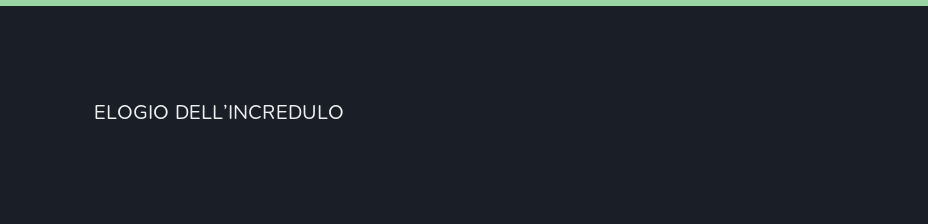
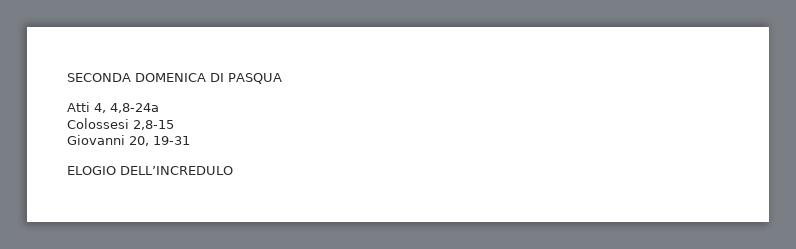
+ SECONDA DOMENICA DI PASQUA
+ Atti 4, 4,8-24a
+ Colossesi 2,8-15
+ Giovanni 20, 19-31

